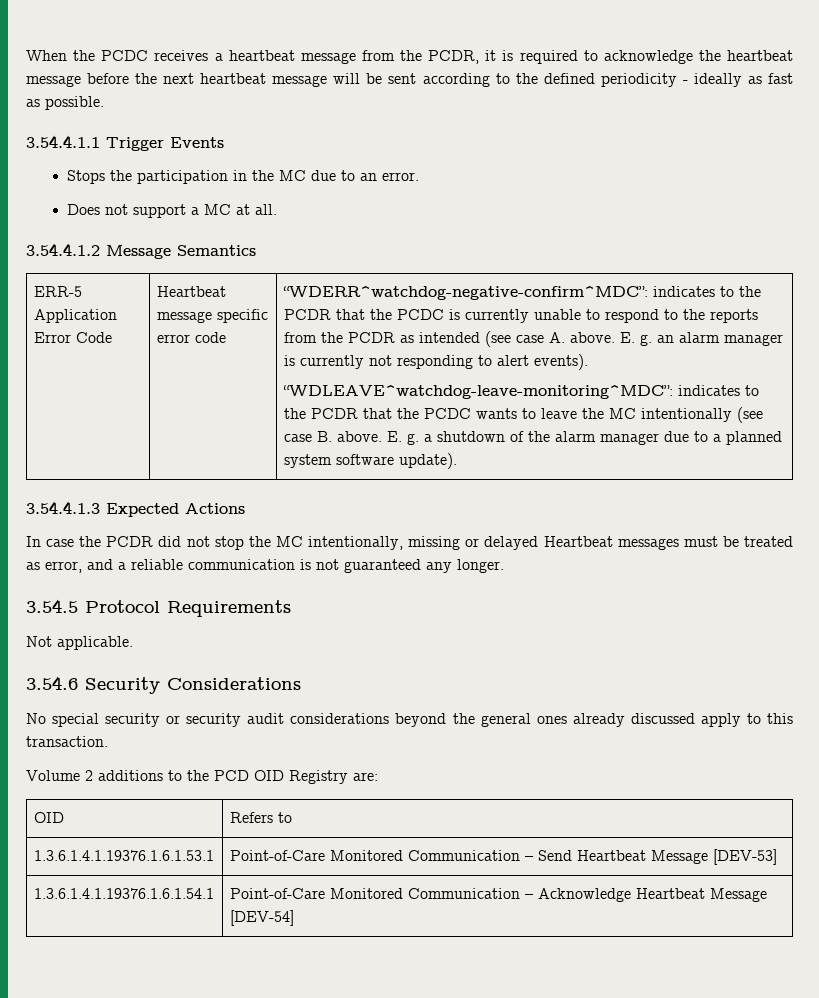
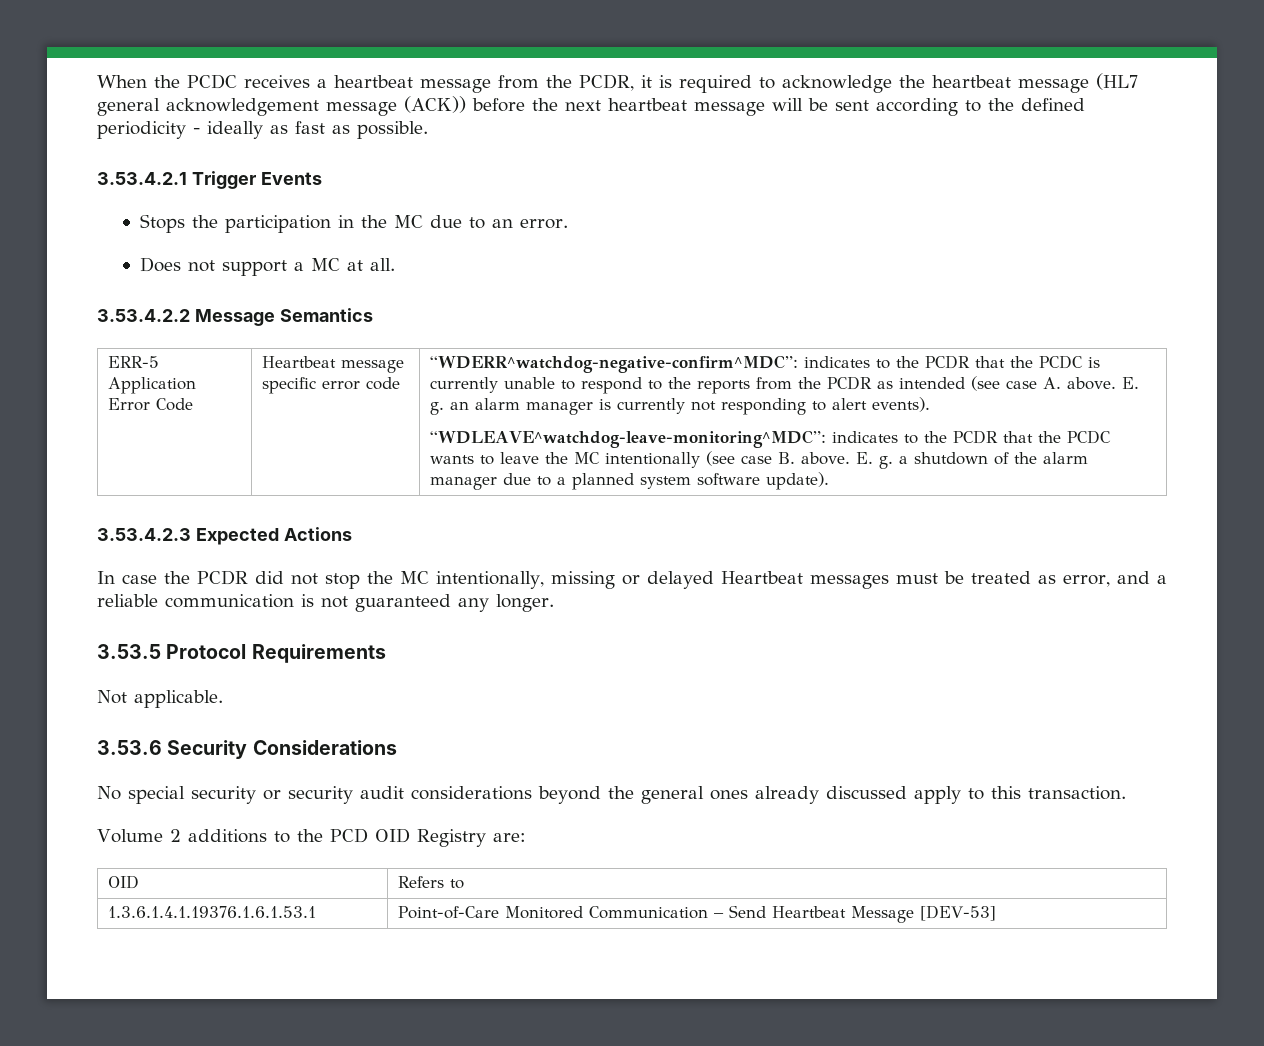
- When the PCDC receives a heartbeat message from the PCDR, it is required to acknowledge the heartbeat message before the next heartbeat message will be sent according to the defined periodicity - ideally as fast as possible.
+ When the PCDC receives a heartbeat message from the PCDR, it is required to acknowledge the heartbeat message (HL7 general acknowledgement message (ACK)) before the next heartbeat message will be sent according to the defined periodicity - ideally as fast as possible.
- 3.54.4.1.1 Trigger Events
+ 3.53.4.2.1 Trigger Events
- 3.54.4.1.2 Message Semantics
+ 3.53.4.2.2 Message Semantics
- 3.54.4.1.3 Expected Actions
+ 3.53.4.2.3 Expected Actions
- 3.54.5 Protocol Requirements
+ 3.53.5 Protocol Requirements
- 3.54.6 Security Considerations
+ 3.53.6 Security Considerations
- 1.3.6.1.4.1.19376.1.6.1.54.1 | Point-of-Care Monitored Communication – Acknowledge Heartbeat Message [DEV-54]

